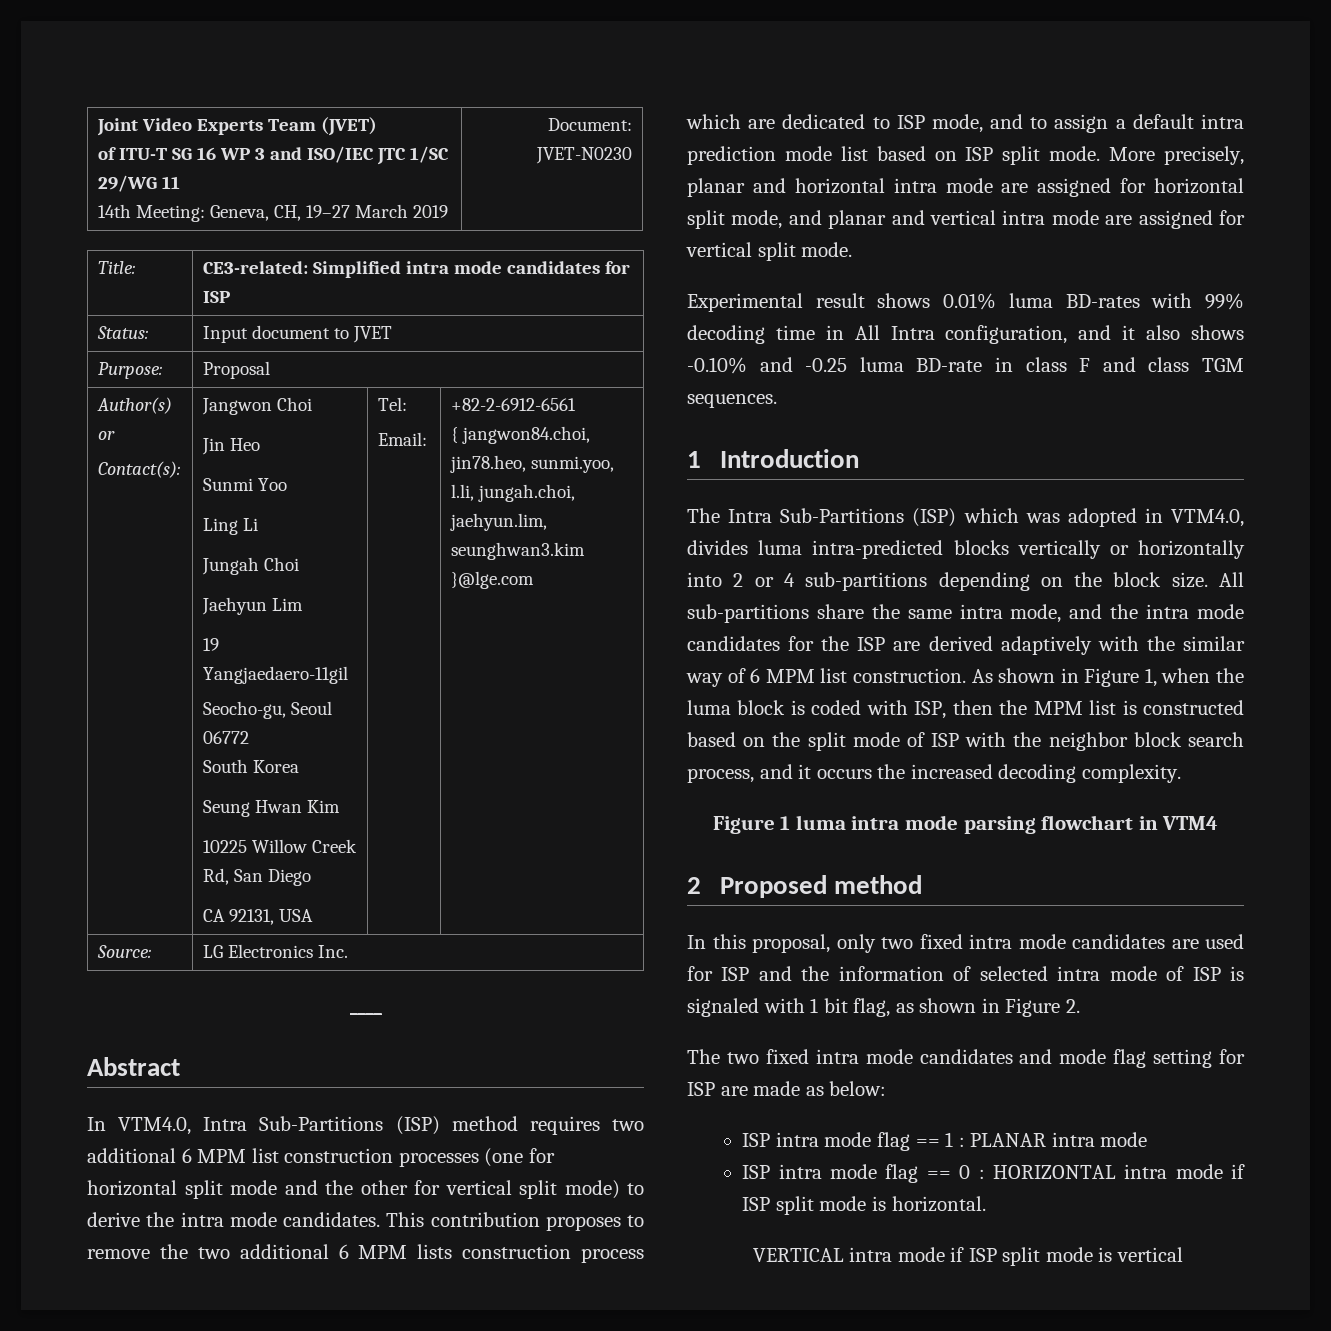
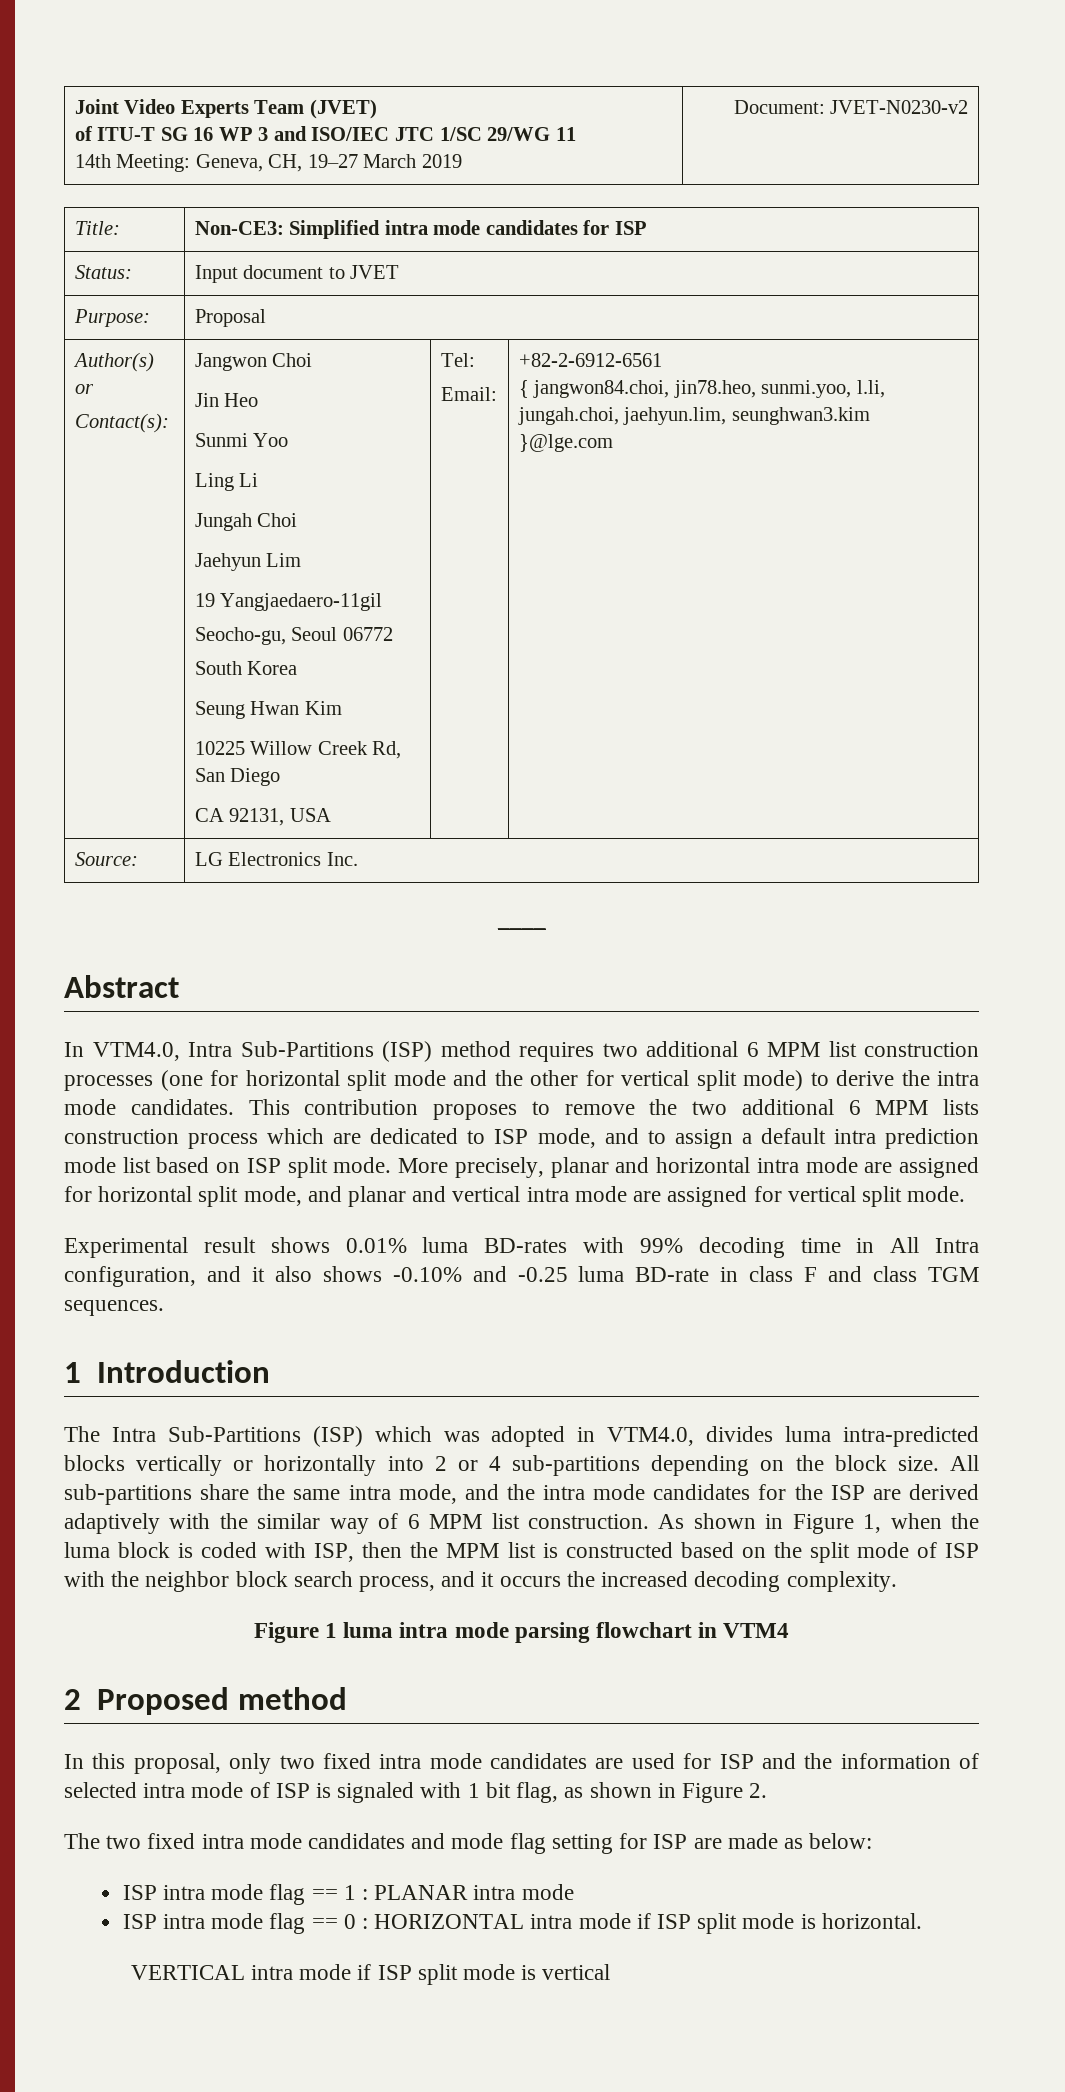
  Joint Video Experts Team (JVET)
  of ITU-T SG 16 WP 3 and ISO/IEC JTC 1/SC 29/WG 11
- 14th Meeting: Geneva, CH, 19–27 March 2019 | Document: JVET-N0230
+ 14th Meeting: Geneva, CH, 19–27 March 2019 | Document: JVET-N0230-v2
- Title: | CE3-related: Simplified intra mode candidates for ISP
+ Title: | Non-CE3: Simplified intra mode candidates for ISP

